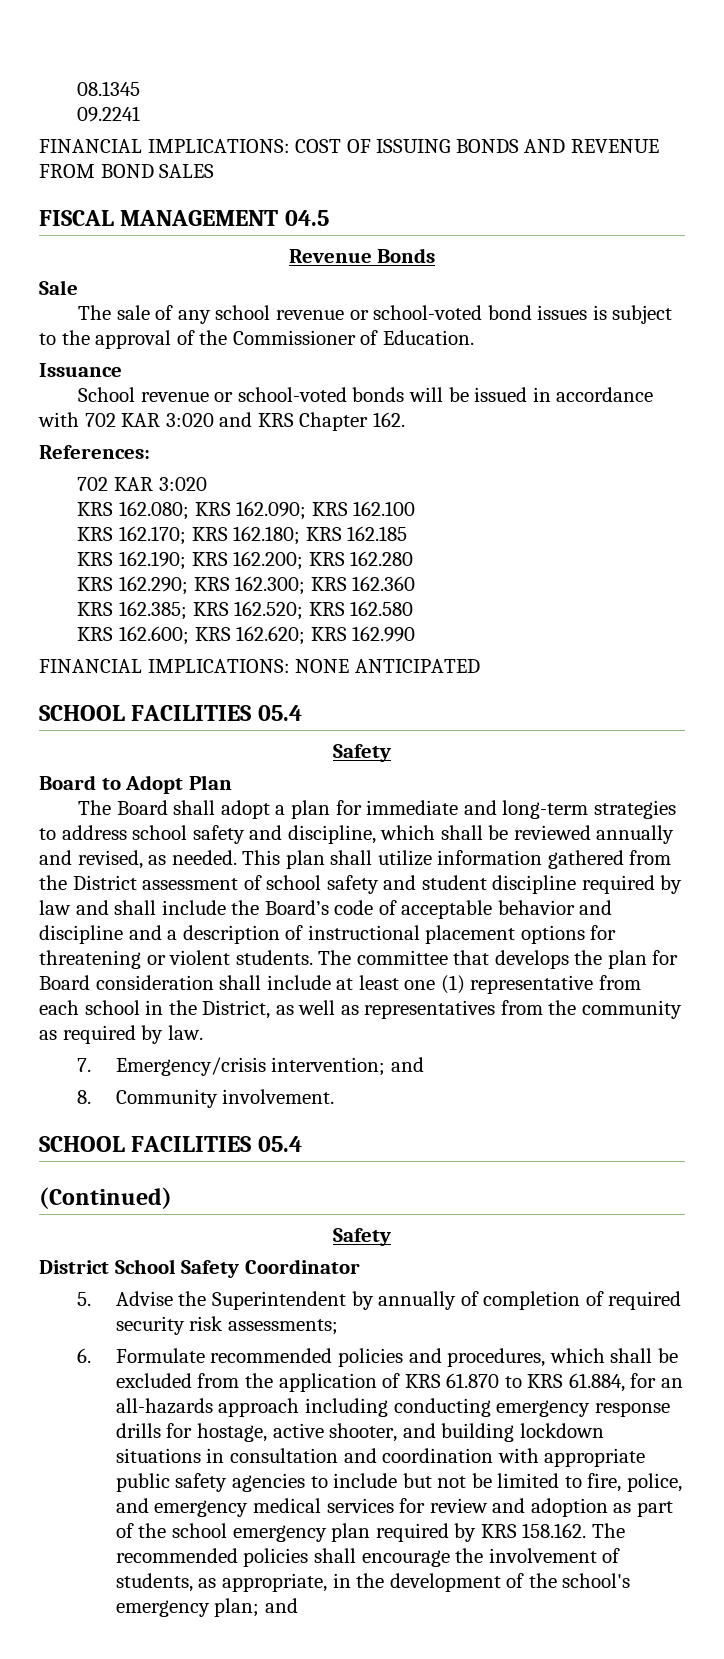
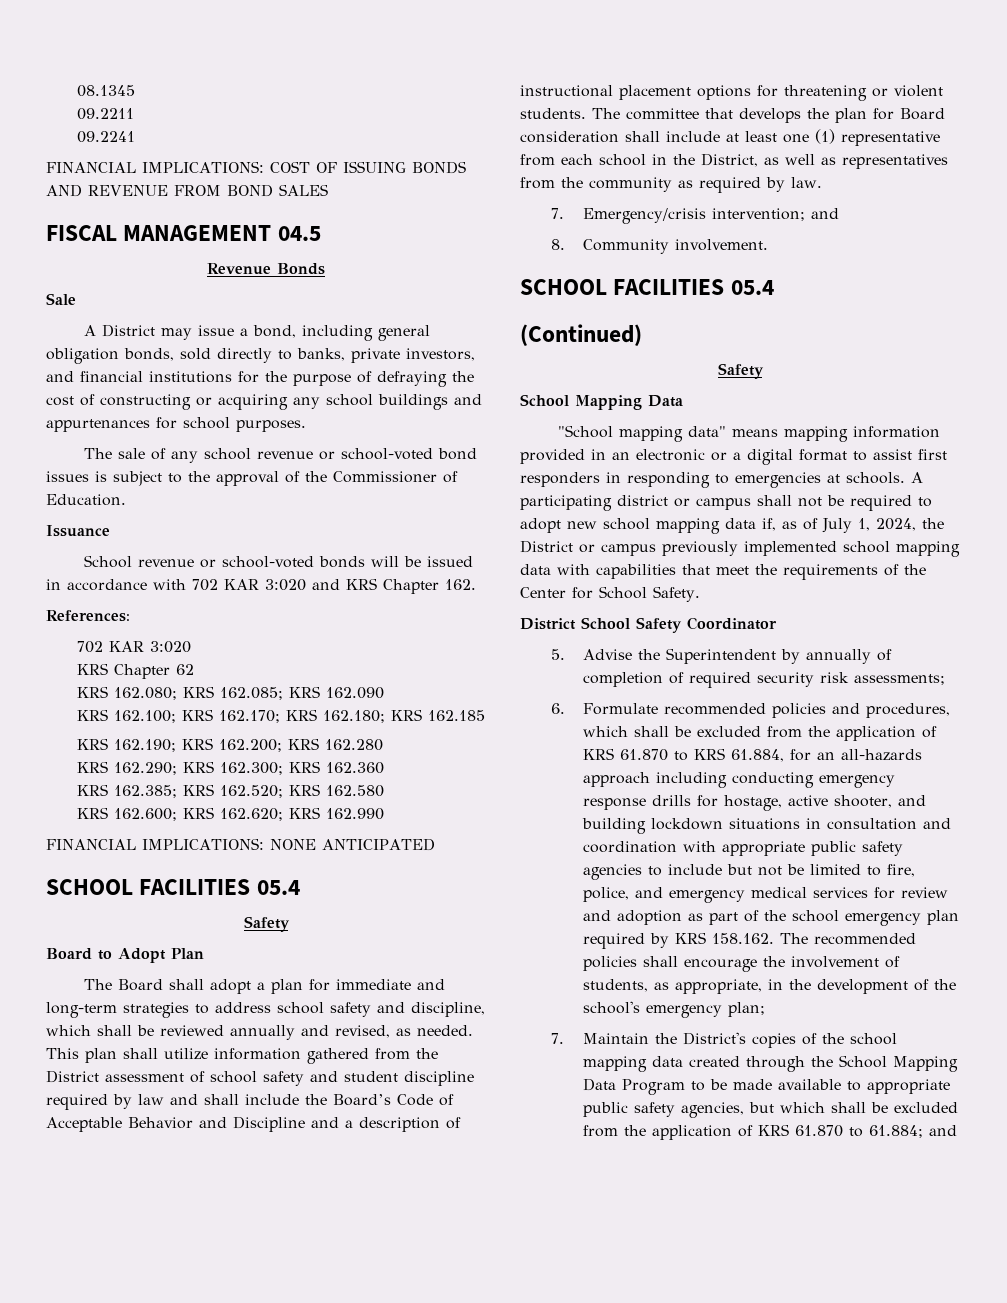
+ 09.2211
+ A District may issue a bond, including general obligation bonds, sold directly to banks, private investors, and financial institutions for the purpose of defraying the cost of constructing or acquiring any school buildings and appurtenances for school purposes.
+ KRS Chapter 62
- KRS 162.080; KRS 162.090; KRS 162.100
- KRS 162.170; KRS 162.180; KRS 162.185
+ KRS 162.080; KRS 162.085; KRS 162.090
+ KRS 162.100; KRS 162.170; KRS 162.180; KRS 162.185
- This plan shall utilize information gathered from the District assessment of school safety and student discipline required by law and shall include the Board’s code of acceptable behavior and discipline and a description of instructional placement options for threatening or violent students.
+ This plan shall utilize information gathered from the District assessment of school safety and student discipline required by law and shall include the Board’s Code of Acceptable Behavior and Discipline and a description of instructional placement options for threatening or violent students.
  (Continued)
  Safety
+ School Mapping Data
+ "School mapping data" means mapping information provided in an electronic or a digital format to assist first responders in responding to emergencies at schools. A participating district or campus shall not be required to adopt new school mapping data if, as of July 1, 2024, the District or campus previously implemented school mapping data with capabilities that meet the requirements of the Center for School Safety.
- 6. Formulate recommended policies and procedures, which shall be excluded from the application of KRS 61.870 to KRS 61.884, for an all-hazards approach including conducting emergency response drills for hostage, active shooter, and building lockdown situations in consultation and coordination with appropriate public safety agencies to include but not be limited to fire, police, and emergency medical services for review and adoption as part of the school emergency plan required by KRS 158.162. The recommended policies shall encourage the involvement of students, as appropriate, in the development of the school's emergency plan; and
+ 6. Formulate recommended policies and procedures, which shall be excluded from the application of KRS 61.870 to KRS 61.884, for an all-hazards approach including conducting emergency response drills for hostage, active shooter, and building lockdown situations in consultation and coordination with appropriate public safety agencies to include but not be limited to fire, police, and emergency medical services for review and adoption as part of the school emergency plan required by KRS 158.162. The recommended policies shall encourage the involvement of students, as appropriate, in the development of the school's emergency plan;
+ 7. Maintain the District's copies of the school mapping data created through the School Mapping Data Program to be made available to appropriate public safety agencies, but which shall be excluded from the application of KRS 61.870 to 61.884; and

